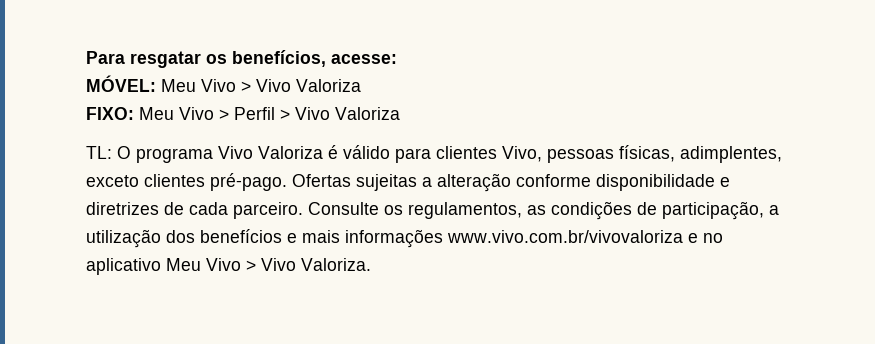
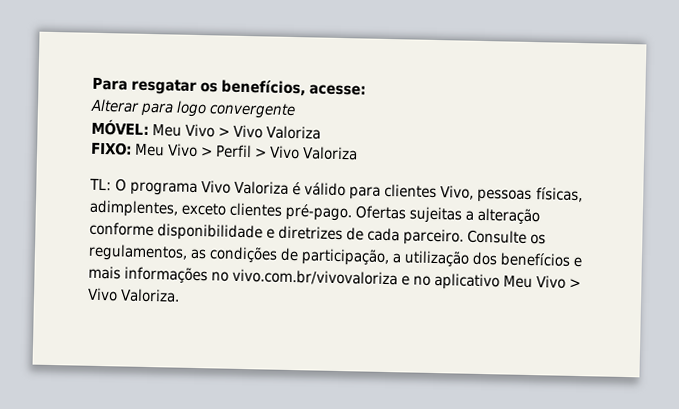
+ Alterar para logo convergente
- Consulte os regulamentos, as condições de participação, a utilização dos benefícios e mais informações www.vivo.com.br/vivovaloriza e no aplicativo Meu Vivo > Vivo Valoriza.
+ Consulte os regulamentos, as condições de participação, a utilização dos benefícios e mais informações no vivo.com.br/vivovaloriza e no aplicativo Meu Vivo > Vivo Valoriza.

